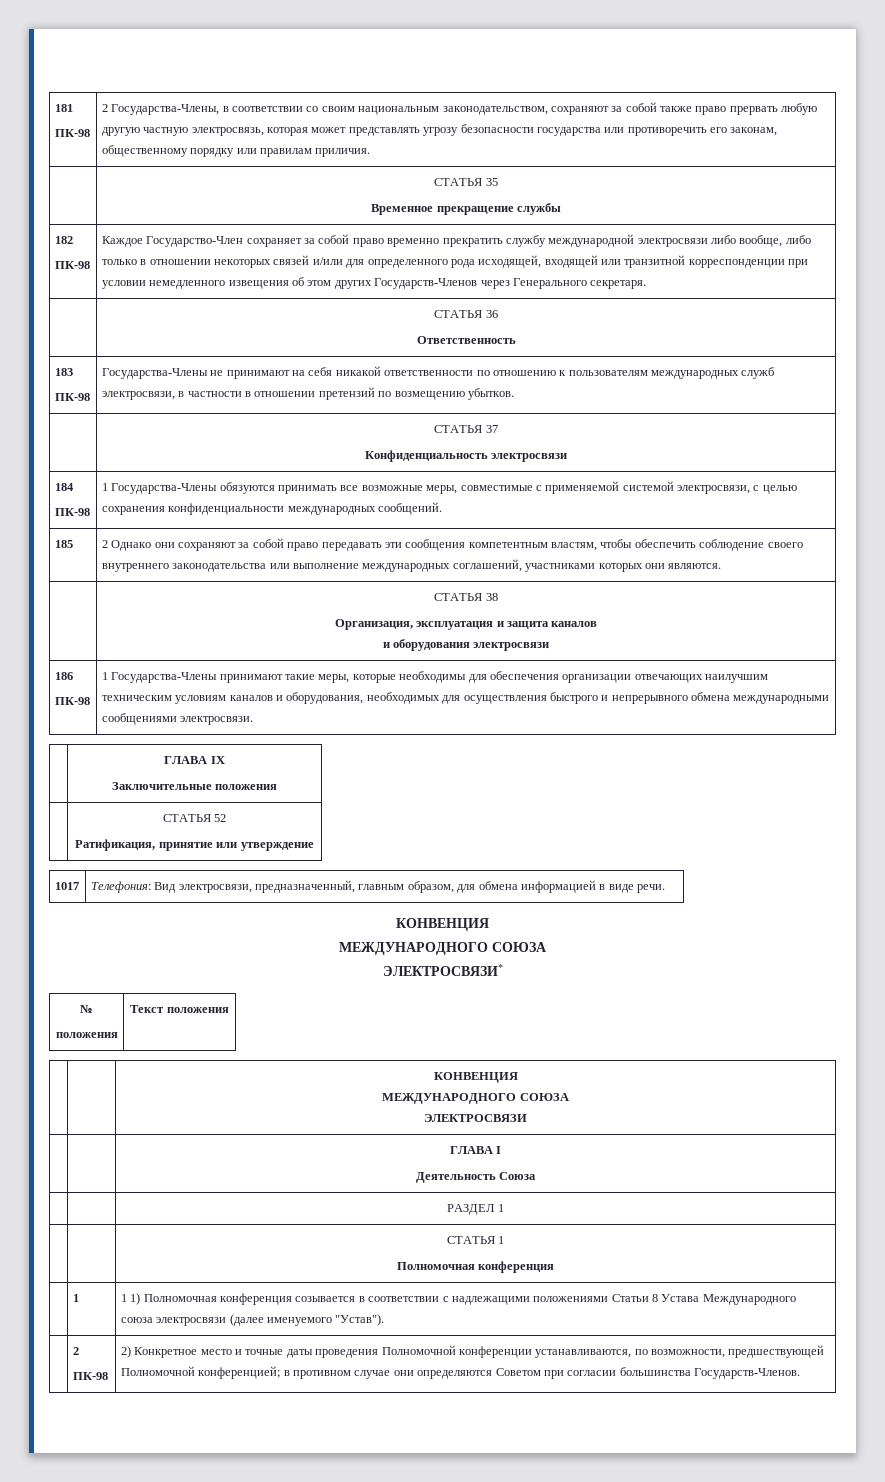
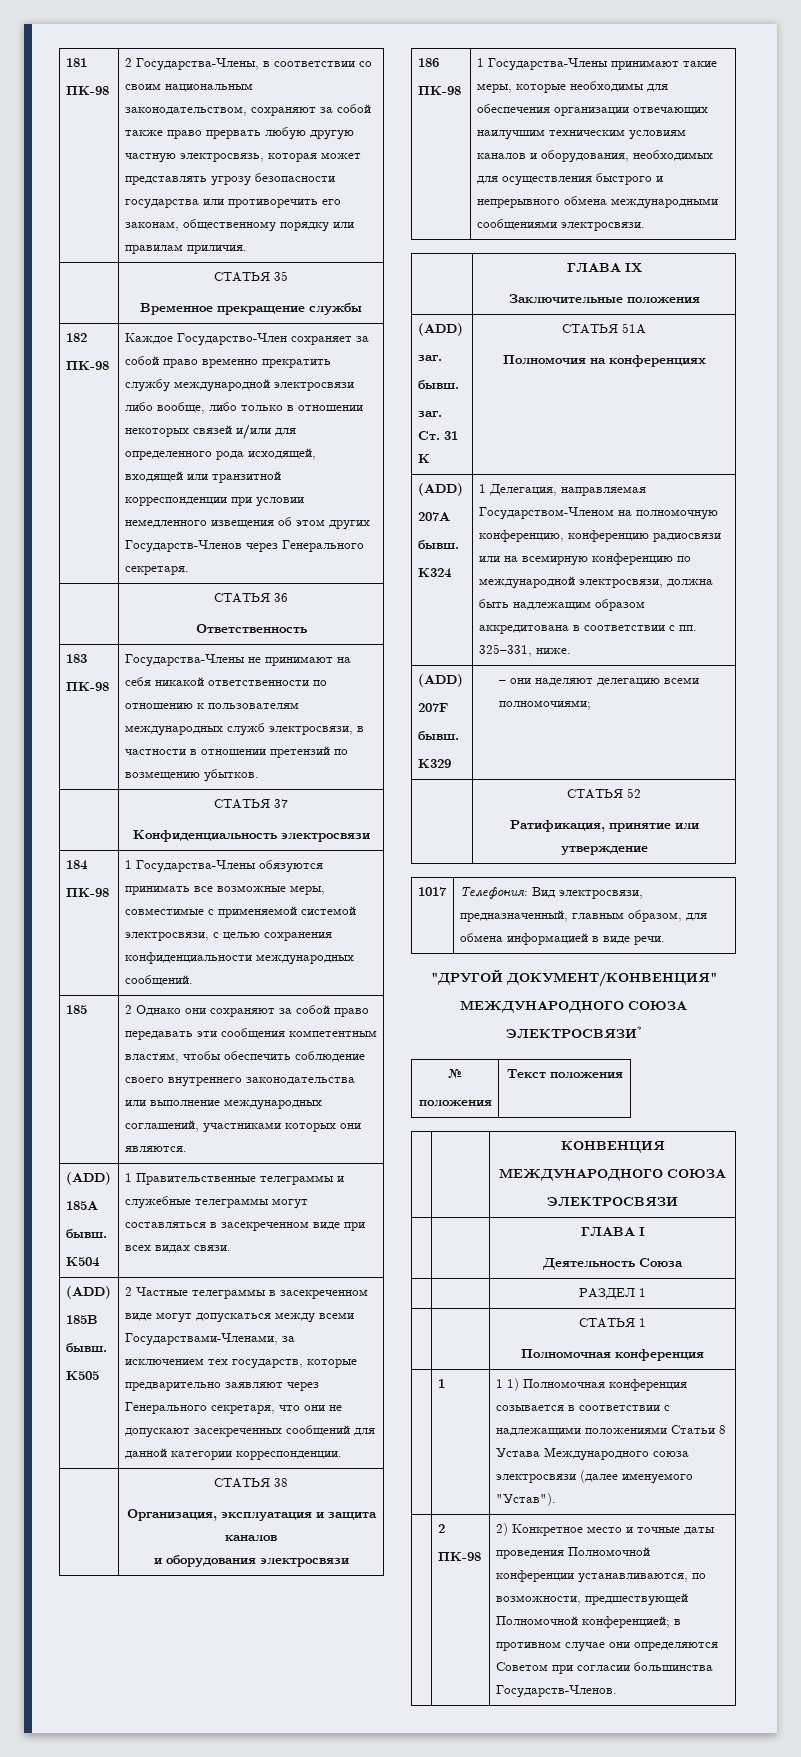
  185 | 2 Однако они сохраняют за собой право передавать эти сообщения компетентным властям, чтобы обеспечить соблюдение своего внутреннего законодательства или выполнение международных соглашений, участниками которых они являются.
+ (ADD)
+ 185A
+ бывш.
+ К504 | 1 Правительственные телеграммы и служебные телеграммы могут составляться в засекреченном виде при всех видах связи.
+ (ADD)
+ 185B
+ бывш.
+ К505 | 2 Частные телеграммы в засекреченном виде могут допускаться между всеми Государствами-Членами, за исключением тех государств, которые предварительно заявляют через Генерального секретаря, что они не допускают засекреченных сообщений для данной категории корреспонденции.
  | ГЛАВА IX
  Заключительные положения
+ (ADD)
+ заг.
+ бывш.
+ заг. Ст. 31 К | СТАТЬЯ 51А
+ Полномочия на конференциях
+ (ADD)
+ 207A
+ бывш.
+ К324 | 1 Делегация, направляемая Государством-Членом на полномочную конференцию, конференцию радиосвязи или на всемирную конференцию по международной электросвязи, должна быть надлежащим образом аккредитована в соответствии с пп. 325–331, ниже.
+ (ADD)
+ 207F
+ бывш.
+ К329 | – они наделяют делегацию всеми полномочиями;
  1017 | Телефония: Вид электросвязи, предназначенный, главным образом, для обмена информацией в виде речи.
- КОНВЕНЦИЯ
+ "ДРУГОЙ ДОКУМЕНТ/КОНВЕНЦИЯ"

